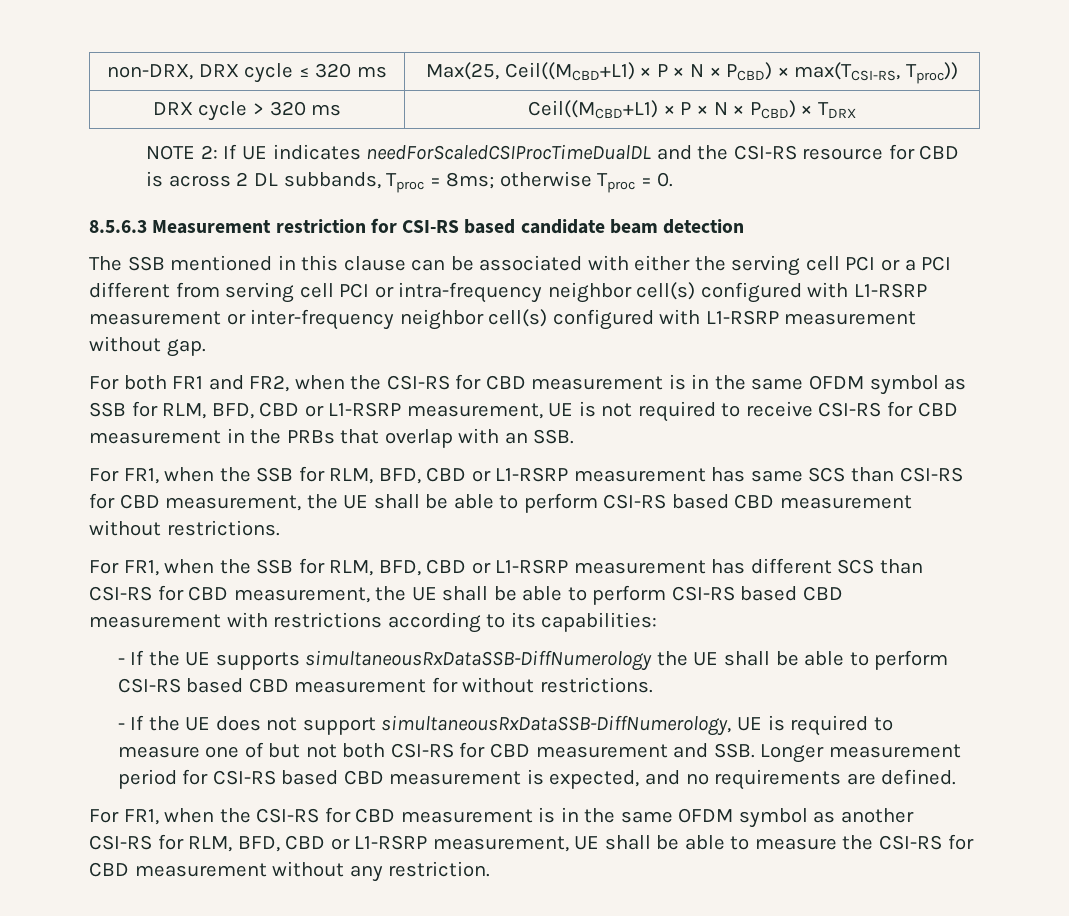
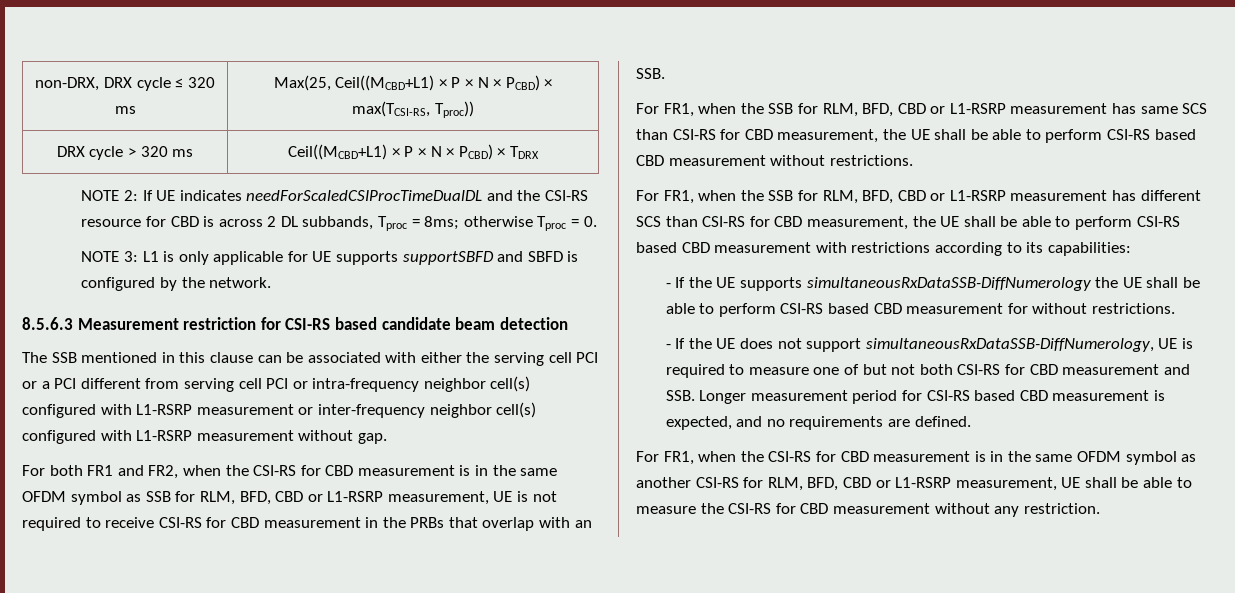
+ NOTE 3: L1 is only applicable for UE supports supportSBFD and SBFD is configured by the network.

